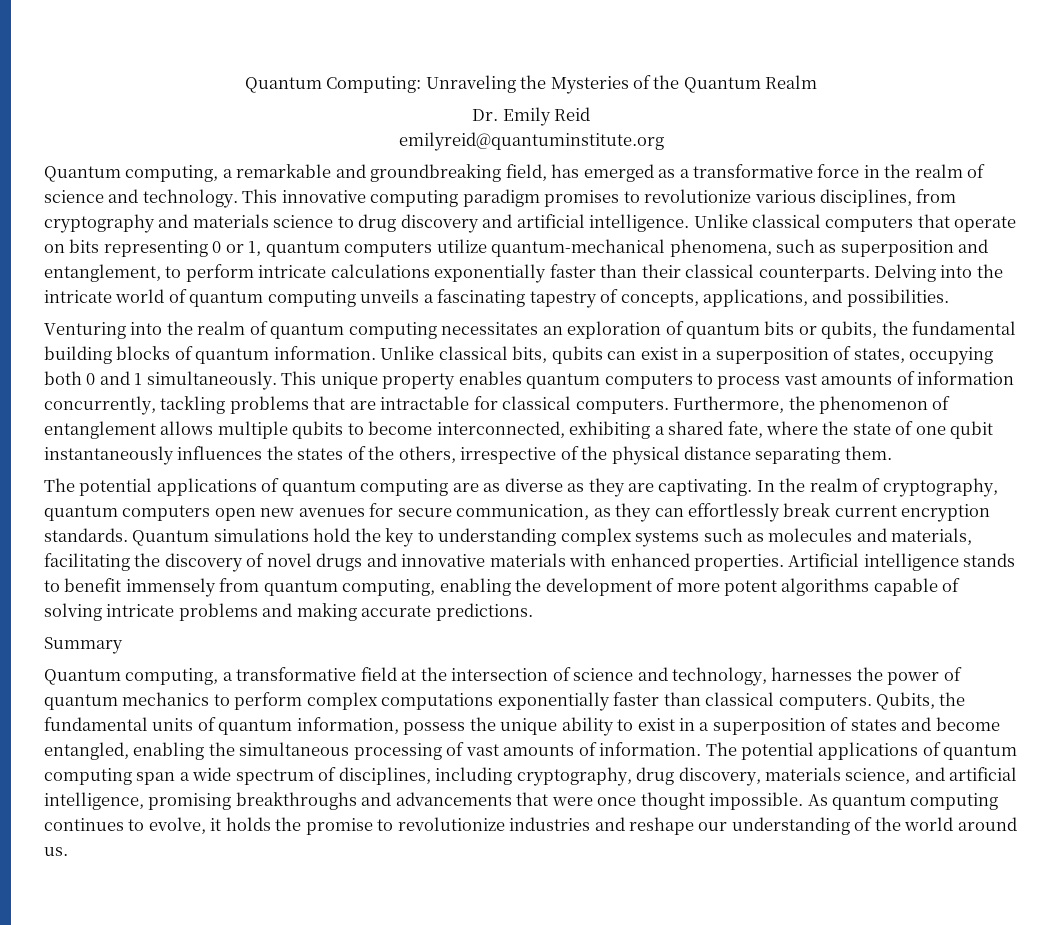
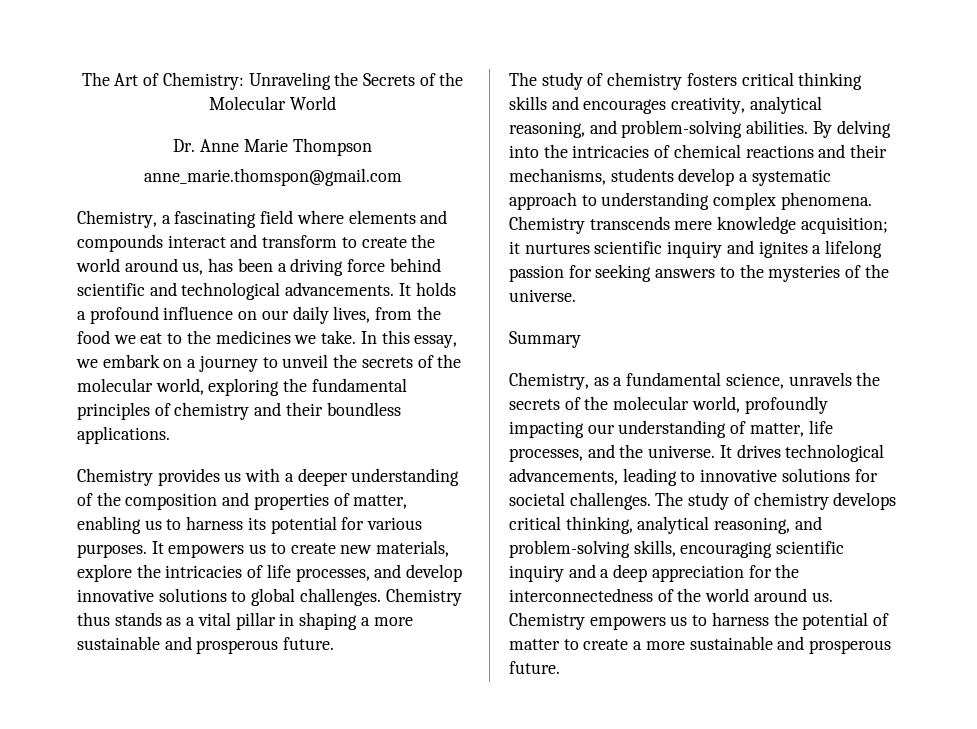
- Quantum Computing: Unraveling the Mysteries of the Quantum Realm
+ The Art of Chemistry: Unraveling the Secrets of the Molecular World
- Dr. Emily Reid
- emilyreid@quantuminstitute.org
- Quantum computing, a remarkable and groundbreaking field, has emerged as a transformative force in the realm of science and technology. This innovative computing paradigm promises to revolutionize various disciplines, from cryptography and materials science to drug discovery and artificial intelligence. Unlike classical computers that operate on bits representing 0 or 1, quantum computers utilize quantum-mechanical phenomena, such as superposition and entanglement, to perform intricate calculations exponentially faster than their classical counterparts. Delving into the intricate world of quantum computing unveils a fascinating tapestry of concepts, applications, and possibilities.
- Venturing into the realm of quantum computing necessitates an exploration of quantum bits or qubits, the fundamental building blocks of quantum information. Unlike classical bits, qubits can exist in a superposition of states, occupying both 0 and 1 simultaneously. This unique property enables quantum computers to process vast amounts of information concurrently, tackling problems that are intractable for classical computers. Furthermore, the phenomenon of entanglement allows multiple qubits to become interconnected, exhibiting a shared fate, where the state of one qubit instantaneously influences the states of the others, irrespective of the physical distance separating them.
- The potential applications of quantum computing are as diverse as they are captivating. In the realm of cryptography, quantum computers open new avenues for secure communication, as they can effortlessly break current encryption standards. Quantum simulations hold the key to understanding complex systems such as molecules and materials, facilitating the discovery of novel drugs and innovative materials with enhanced properties. Artificial intelligence stands to benefit immensely from quantum computing, enabling the development of more potent algorithms capable of solving intricate problems and making accurate predictions.
+ Dr. Anne Marie Thompson
+ anne_marie.thomspon@gmail.com
+ Chemistry, a fascinating field where elements and compounds interact and transform to create the world around us, has been a driving force behind scientific and technological advancements. It holds a profound influence on our daily lives, from the food we eat to the medicines we take. In this essay, we embark on a journey to unveil the secrets of the molecular world, exploring the fundamental principles of chemistry and their boundless applications.
+ Chemistry provides us with a deeper understanding of the composition and properties of matter, enabling us to harness its potential for various purposes. It empowers us to create new materials, explore the intricacies of life processes, and develop innovative solutions to global challenges. Chemistry thus stands as a vital pillar in shaping a more sustainable and prosperous future.
+ The study of chemistry fosters critical thinking skills and encourages creativity, analytical reasoning, and problem-solving abilities. By delving into the intricacies of chemical reactions and their mechanisms, students develop a systematic approach to understanding complex phenomena. Chemistry transcends mere knowledge acquisition; it nurtures scientific inquiry and ignites a lifelong passion for seeking answers to the mysteries of the universe.
  Summary
- Quantum computing, a transformative field at the intersection of science and technology, harnesses the power of quantum mechanics to perform complex computations exponentially faster than classical computers. Qubits, the fundamental units of quantum information, possess the unique ability to exist in a superposition of states and become entangled, enabling the simultaneous processing of vast amounts of information. The potential applications of quantum computing span a wide spectrum of disciplines, including cryptography, drug discovery, materials science, and artificial intelligence, promising breakthroughs and advancements that were once thought impossible. As quantum computing continues to evolve, it holds the promise to revolutionize industries and reshape our understanding of the world around us.
+ Chemistry, as a fundamental science, unravels the secrets of the molecular world, profoundly impacting our understanding of matter, life processes, and the universe. It drives technological advancements, leading to innovative solutions for societal challenges. The study of chemistry develops critical thinking, analytical reasoning, and problem-solving skills, encouraging scientific inquiry and a deep appreciation for the interconnectedness of the world around us. Chemistry empowers us to harness the potential of matter to create a more sustainable and prosperous future.

